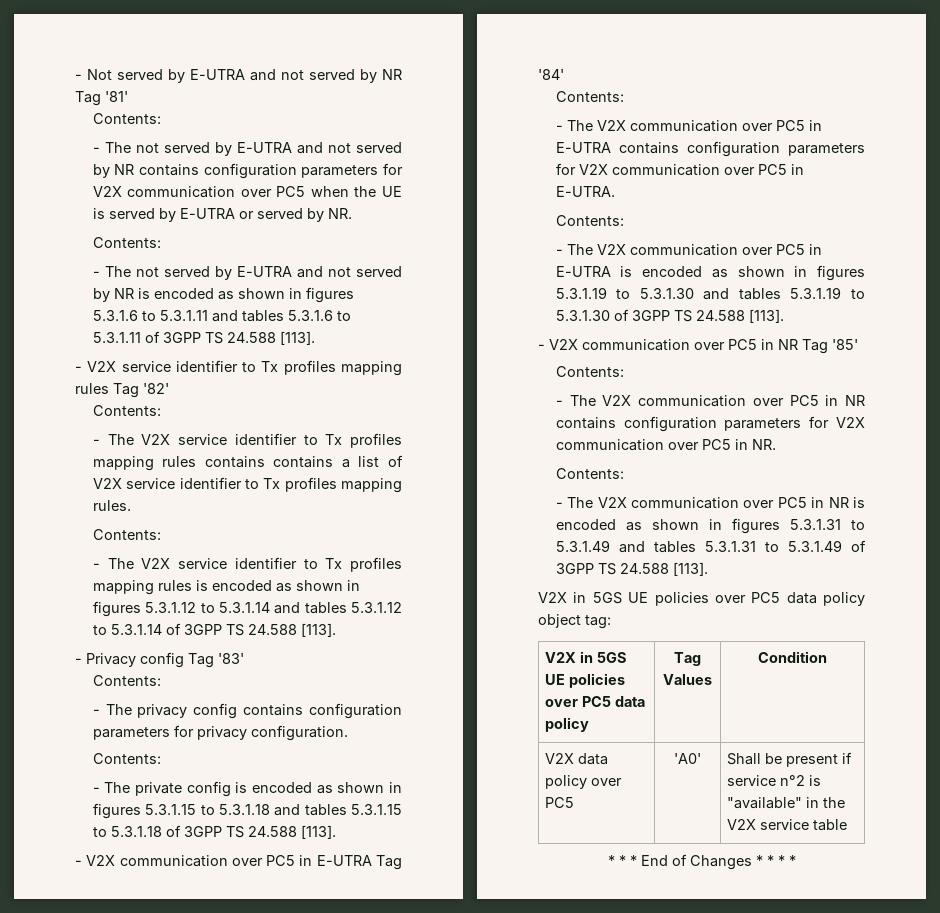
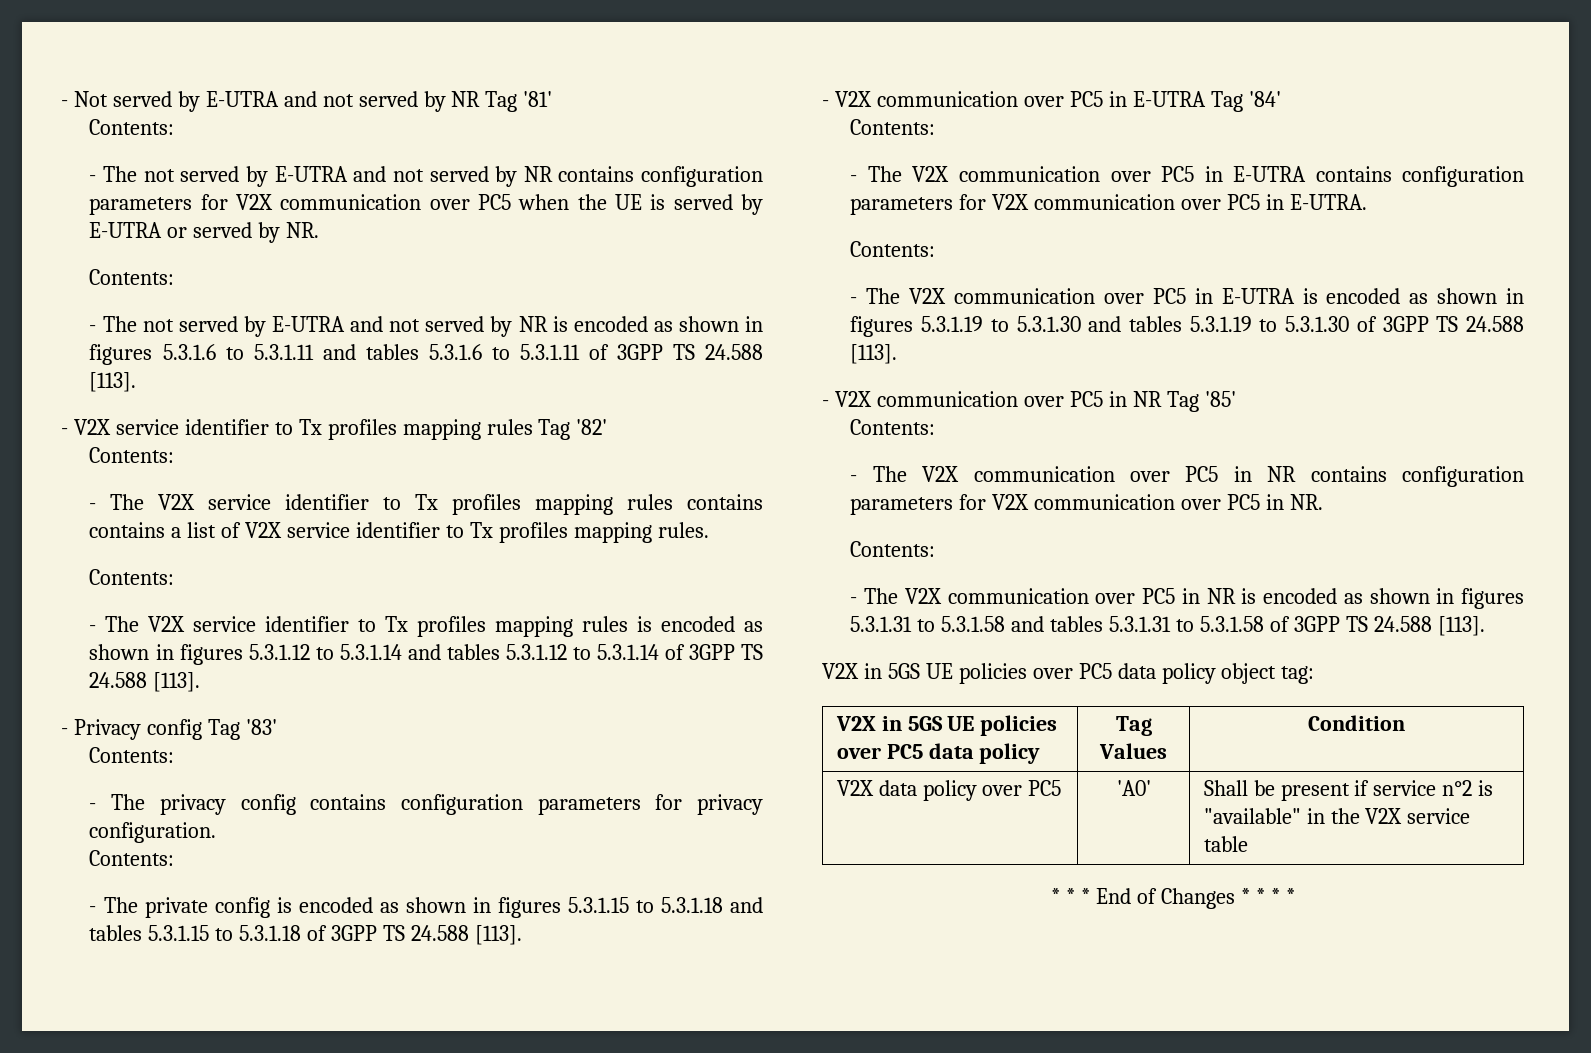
- - The V2X communication over PC5 in NR is encoded as shown in figures 5.3.1.31 to 5.3.1.49 and tables 5.3.1.31 to 5.3.1.49 of 3GPP TS 24.588 [113].
+ - The V2X communication over PC5 in NR is encoded as shown in figures 5.3.1.31 to 5.3.1.58 and tables 5.3.1.31 to 5.3.1.58 of 3GPP TS 24.588 [113].

